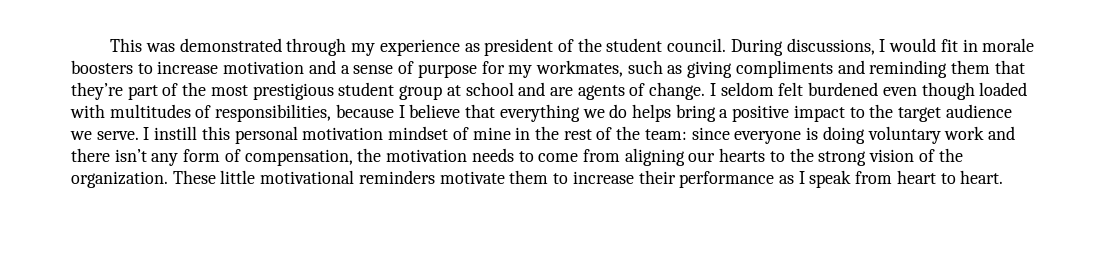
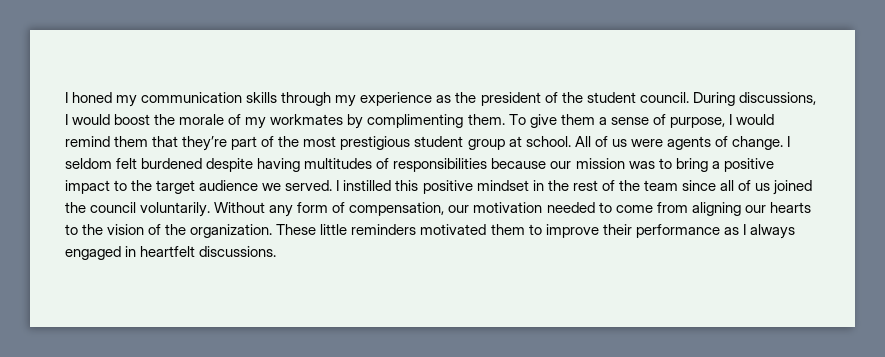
- This was demonstrated through my experience as president of the student council.
+ I honed my communication skills through my experience as the president of the student council.
- During discussions, I would fit in morale boosters to increase motivation and a sense of purpose for my workmates, such as giving compliments and reminding them that they’re part of the most prestigious student group at school and are agents of change.
+ During discussions, I would boost the morale of my workmates by complimenting them. To give them a sense of purpose, I would remind them that they’re part of the most prestigious student group at school. All of us were agents of change.
- I seldom felt burdened even though loaded with multitudes of responsibilities, because I believe that everything we do helps bring a positive impact to the target audience we serve. I instill this personal motivation mindset of mine in the rest of the team: since everyone is doing voluntary work and there isn’t any form of compensation, the motivation needs to come from aligning our hearts to the strong vision of the organization.
+ I seldom felt burdened despite having multitudes of responsibilities because our mission was to bring a positive impact to the target audience we served. I instilled this positive mindset in the rest of the team since all of us joined the council voluntarily. Without any form of compensation, our motivation needed to come from aligning our hearts to the vision of the organization.
- These little motivational reminders motivate them to increase their performance as I speak from heart to heart.
+ These little reminders motivated them to improve their performance as I always engaged in heartfelt discussions.

